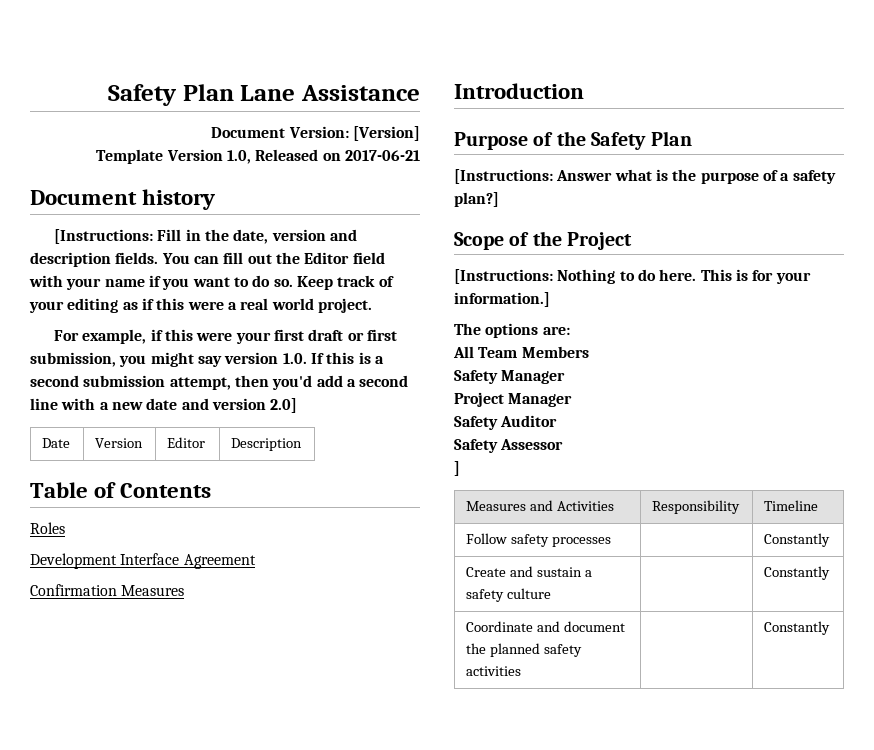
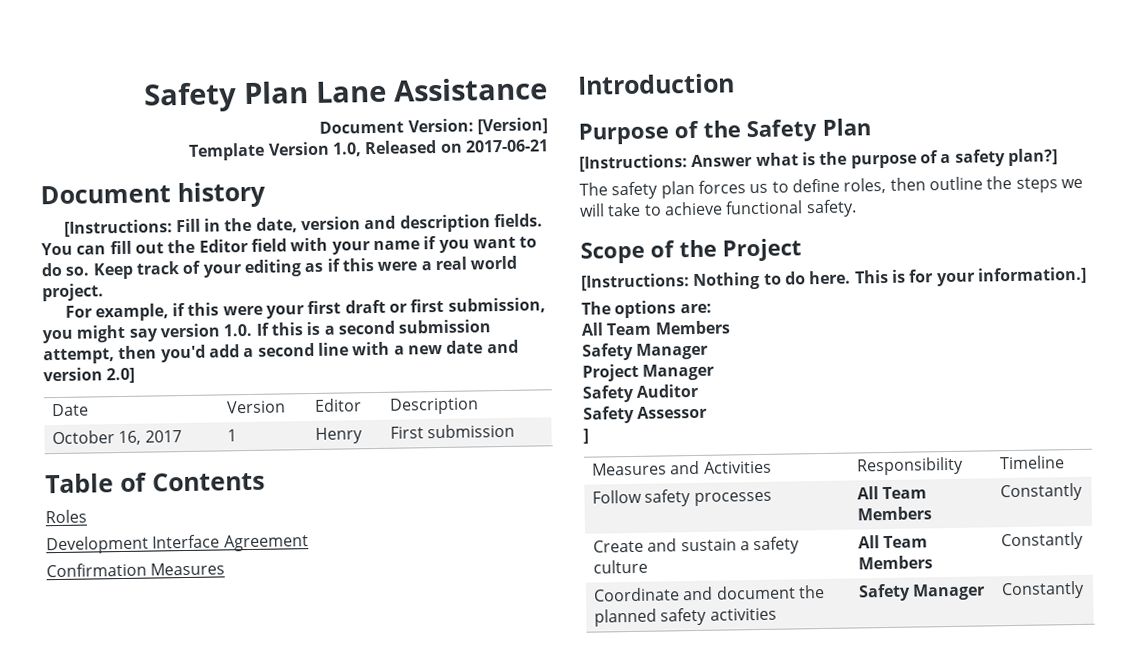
+ October 16, 2017 | 1 | Henry | First submission
+ The safety plan forces us to define roles, then outline the steps we will take to achieve functional safety.
- Follow safety processes | | Constantly
+ Follow safety processes | All Team Members | Constantly
- Create and sustain a safety culture | | Constantly
+ Create and sustain a safety culture | All Team Members | Constantly
- Coordinate and document the planned safety activities | | Constantly
+ Coordinate and document the planned safety activities | Safety Manager | Constantly

